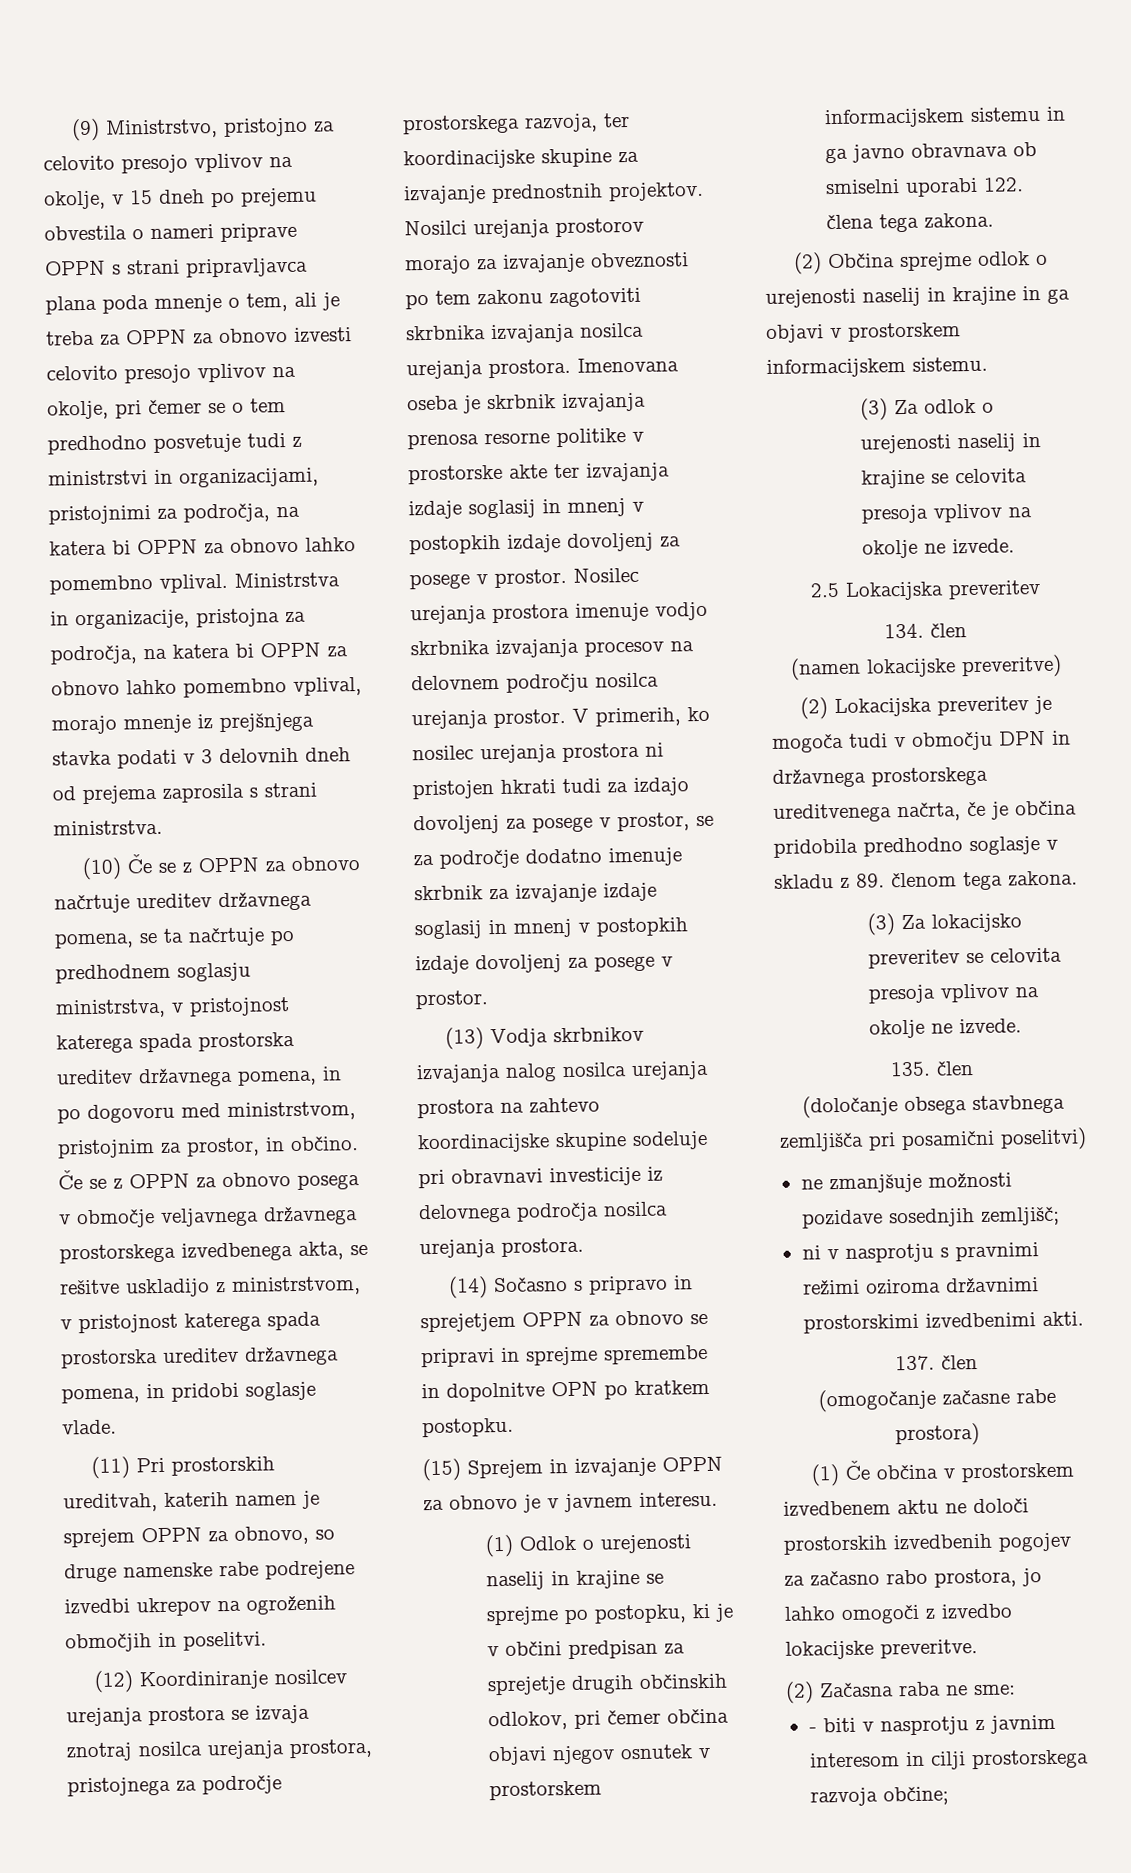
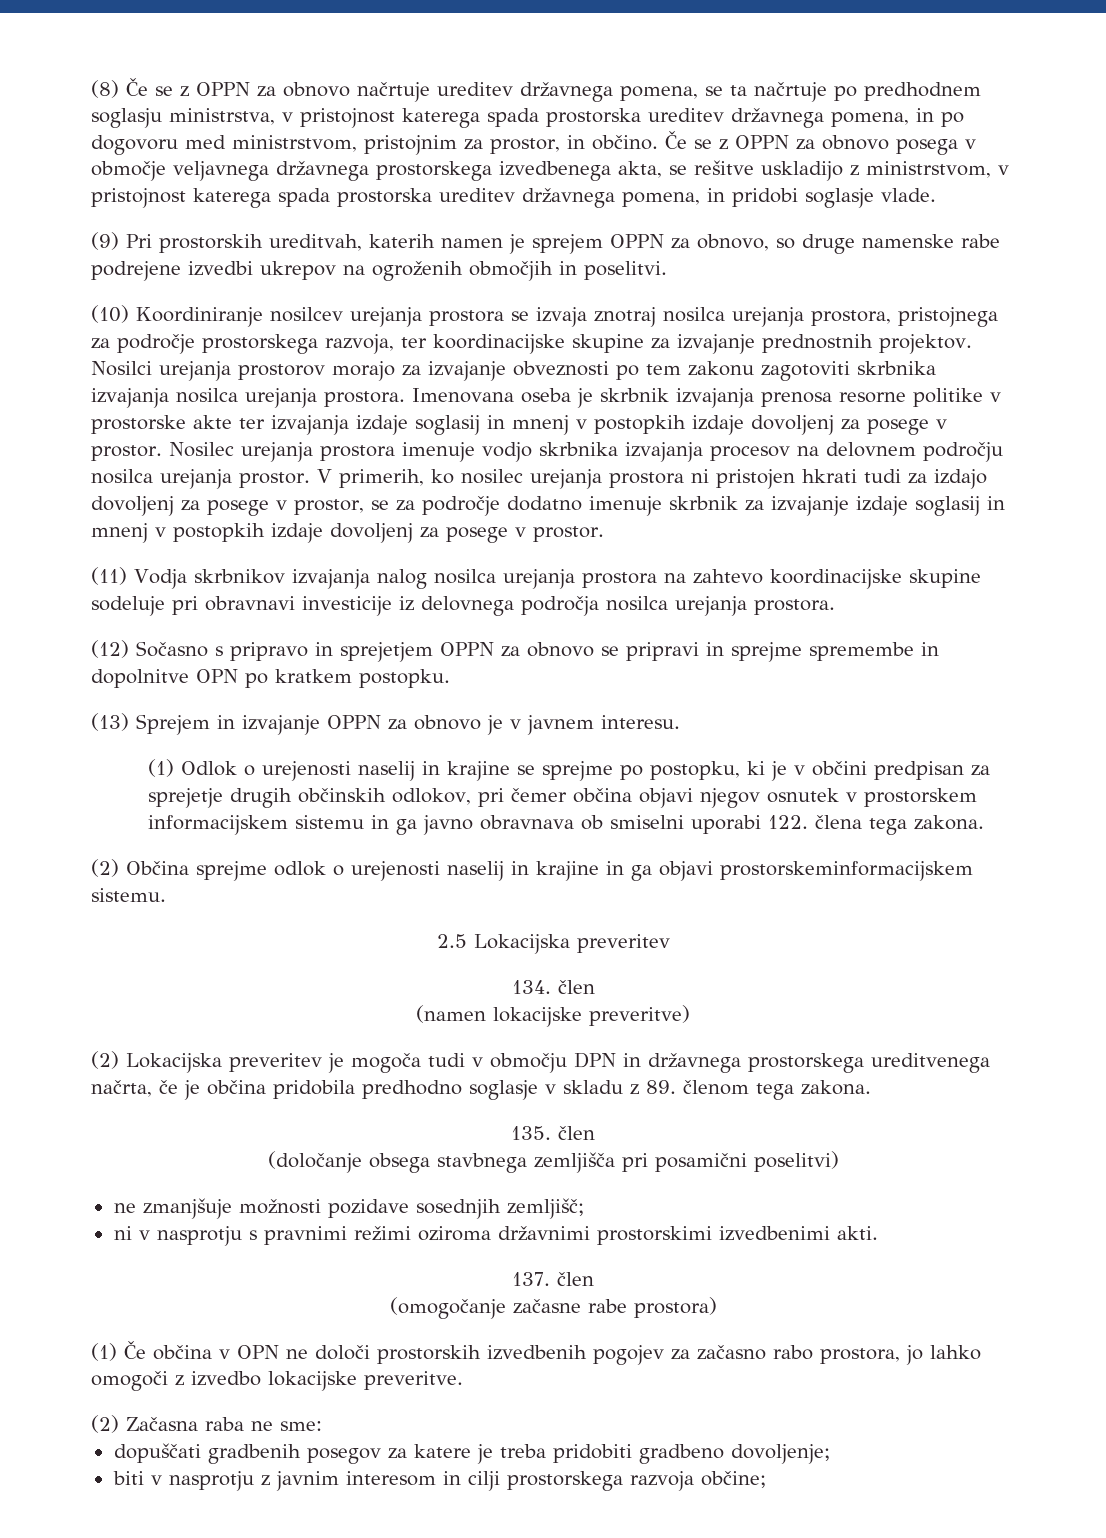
- (9) Ministrstvo, pristojno za celovito presojo vplivov na okolje, v 15 dneh po prejemu obvestila o nameri priprave OPPN s strani pripravljavca plana poda mnenje o tem, ali je treba za OPPN za obnovo izvesti celovito presojo vplivov na okolje, pri čemer se o tem predhodno posvetuje tudi z ministrstvi in organizacijami, pristojnimi za področja, na katera bi OPPN za obnovo lahko pomembno vplival. Ministrstva in organizacije, pristojna za področja, na katera bi OPPN za obnovo lahko pomembno vplival, morajo mnenje iz prejšnjega stavka podati v 3 delovnih dneh od prejema zaprosila s strani ministrstva.
- (10) Če se z OPPN za obnovo načrtuje ureditev državnega pomena, se ta načrtuje po predhodnem soglasju ministrstva, v pristojnost katerega spada prostorska ureditev državnega pomena, in po dogovoru med ministrstvom, pristojnim za prostor, in občino.
+ (8) Če se z OPPN za obnovo načrtuje ureditev državnega pomena, se ta načrtuje po predhodnem soglasju ministrstva, v pristojnost katerega spada prostorska ureditev državnega pomena, in po dogovoru med ministrstvom, pristojnim za prostor, in občino.
- (11) Pri prostorskih ureditvah, katerih namen je sprejem OPPN za obnovo, so druge namenske rabe podrejene izvedbi ukrepov na ogroženih območjih in poselitvi.
+ (9) Pri prostorskih ureditvah, katerih namen je sprejem OPPN za obnovo, so druge namenske rabe podrejene izvedbi ukrepov na ogroženih območjih in poselitvi.
- (12) Koordiniranje nosilcev urejanja prostora se izvaja znotraj nosilca urejanja prostora, pristojnega za področje prostorskega razvoja, ter koordinacijske skupine za izvajanje prednostnih projektov.
+ (10) Koordiniranje nosilcev urejanja prostora se izvaja znotraj nosilca urejanja prostora, pristojnega za področje prostorskega razvoja, ter koordinacijske skupine za izvajanje prednostnih projektov.
- (13) Vodja skrbnikov izvajanja nalog nosilca urejanja prostora na zahtevo koordinacijske skupine sodeluje pri obravnavi investicije iz delovnega področja nosilca urejanja prostora.
+ (11) Vodja skrbnikov izvajanja nalog nosilca urejanja prostora na zahtevo koordinacijske skupine sodeluje pri obravnavi investicije iz delovnega področja nosilca urejanja prostora.
- (14) Sočasno s pripravo in sprejetjem OPPN za obnovo se pripravi in sprejme spremembe in dopolnitve OPN po kratkem postopku.
+ (12) Sočasno s pripravo in sprejetjem OPPN za obnovo se pripravi in sprejme spremembe in dopolnitve OPN po kratkem postopku.
- (15) Sprejem in izvajanje OPPN za obnovo je v javnem interesu.
+ (13) Sprejem in izvajanje OPPN za obnovo je v javnem interesu.
- (2) Občina sprejme odlok o urejenosti naselij in krajine in ga objavi v prostorskem informacijskem sistemu.
- (3) Za odlok o urejenosti naselij in krajine se celovita presoja vplivov na okolje ne izvede.
+ (2) Občina sprejme odlok o urejenosti naselij in krajine in ga objavi prostorskeminformacijskem sistemu.
- (3) Za lokacijsko preveritev se celovita presoja vplivov na okolje ne izvede.
- (1) Če občina v prostorskem izvedbenem aktu ne določi prostorskih izvedbenih pogojev za začasno rabo prostora, jo lahko omogoči z izvedbo lokacijske preveritve.
+ (1) Če občina v OPN ne določi prostorskih izvedbenih pogojev za začasno rabo prostora, jo lahko omogoči z izvedbo lokacijske preveritve.
- - biti v nasprotju z javnim interesom in cilji prostorskega razvoja občine;
+ dopuščati gradbenih posegov za katere je treba pridobiti gradbeno dovoljenje;
+ biti v nasprotju z javnim interesom in cilji prostorskega razvoja občine;

